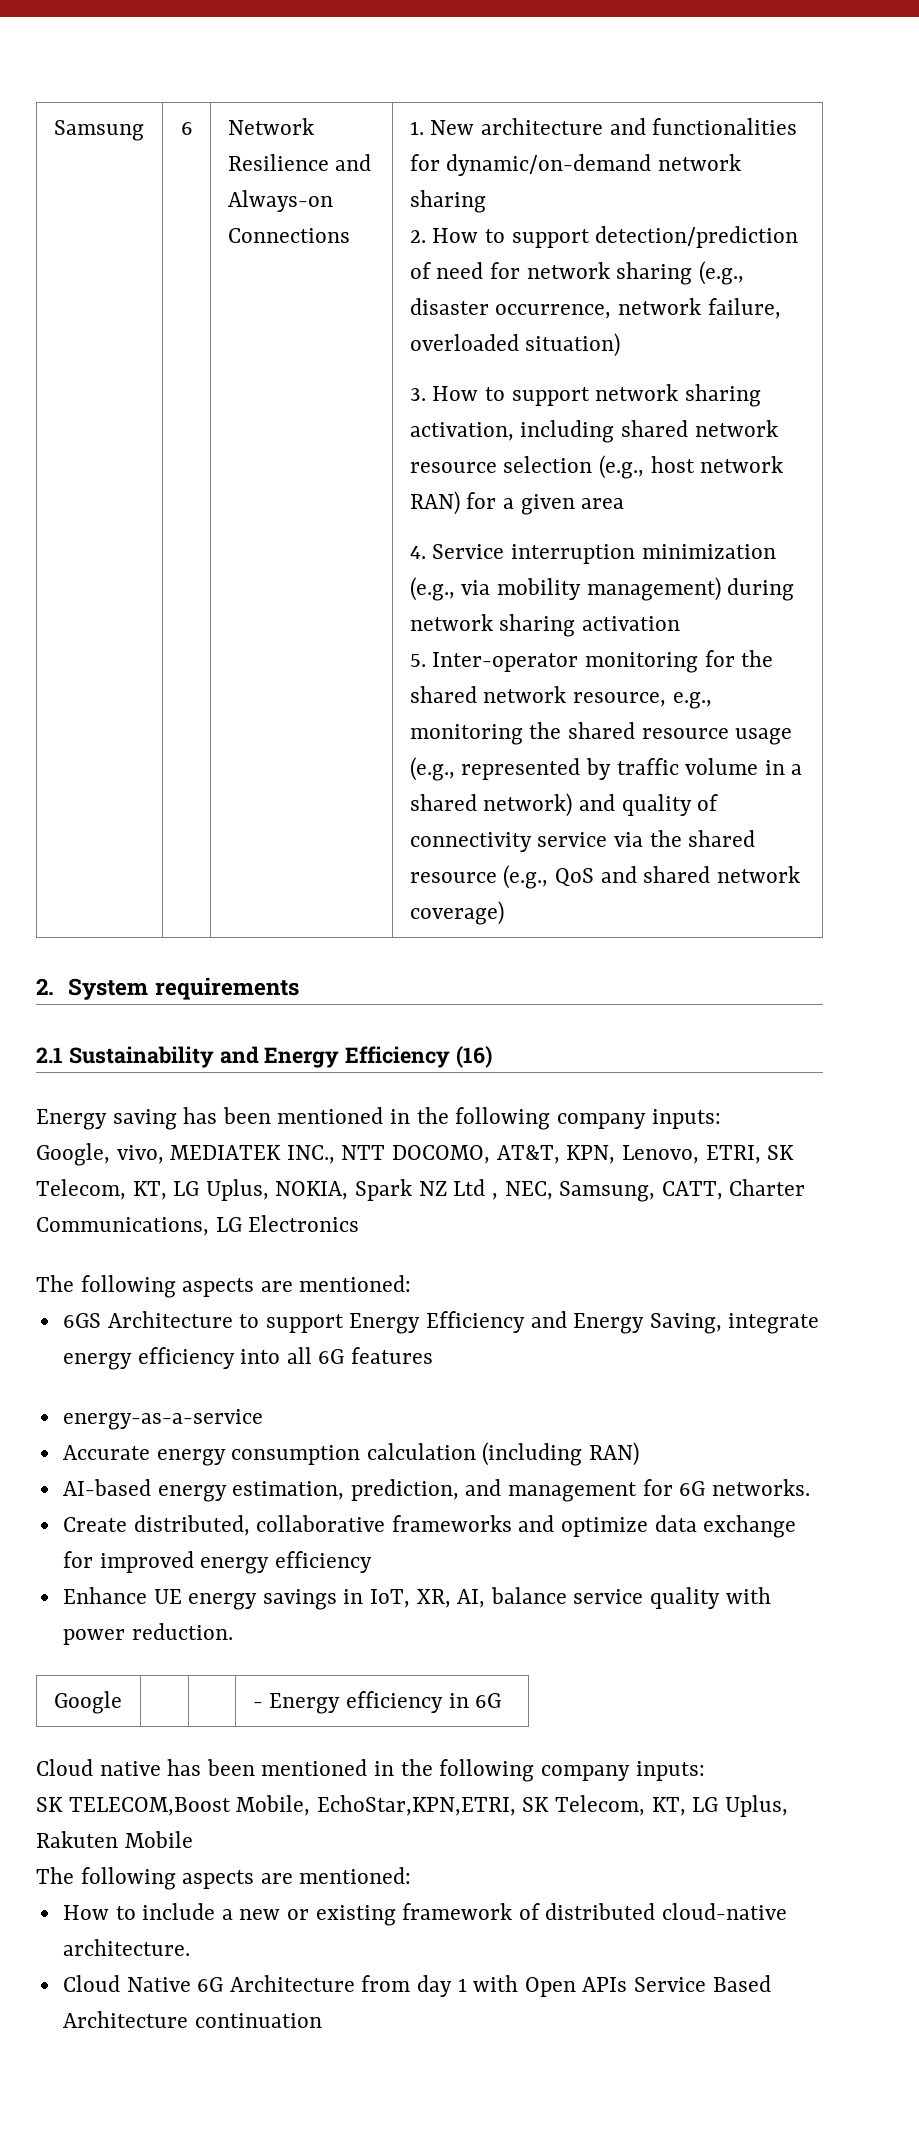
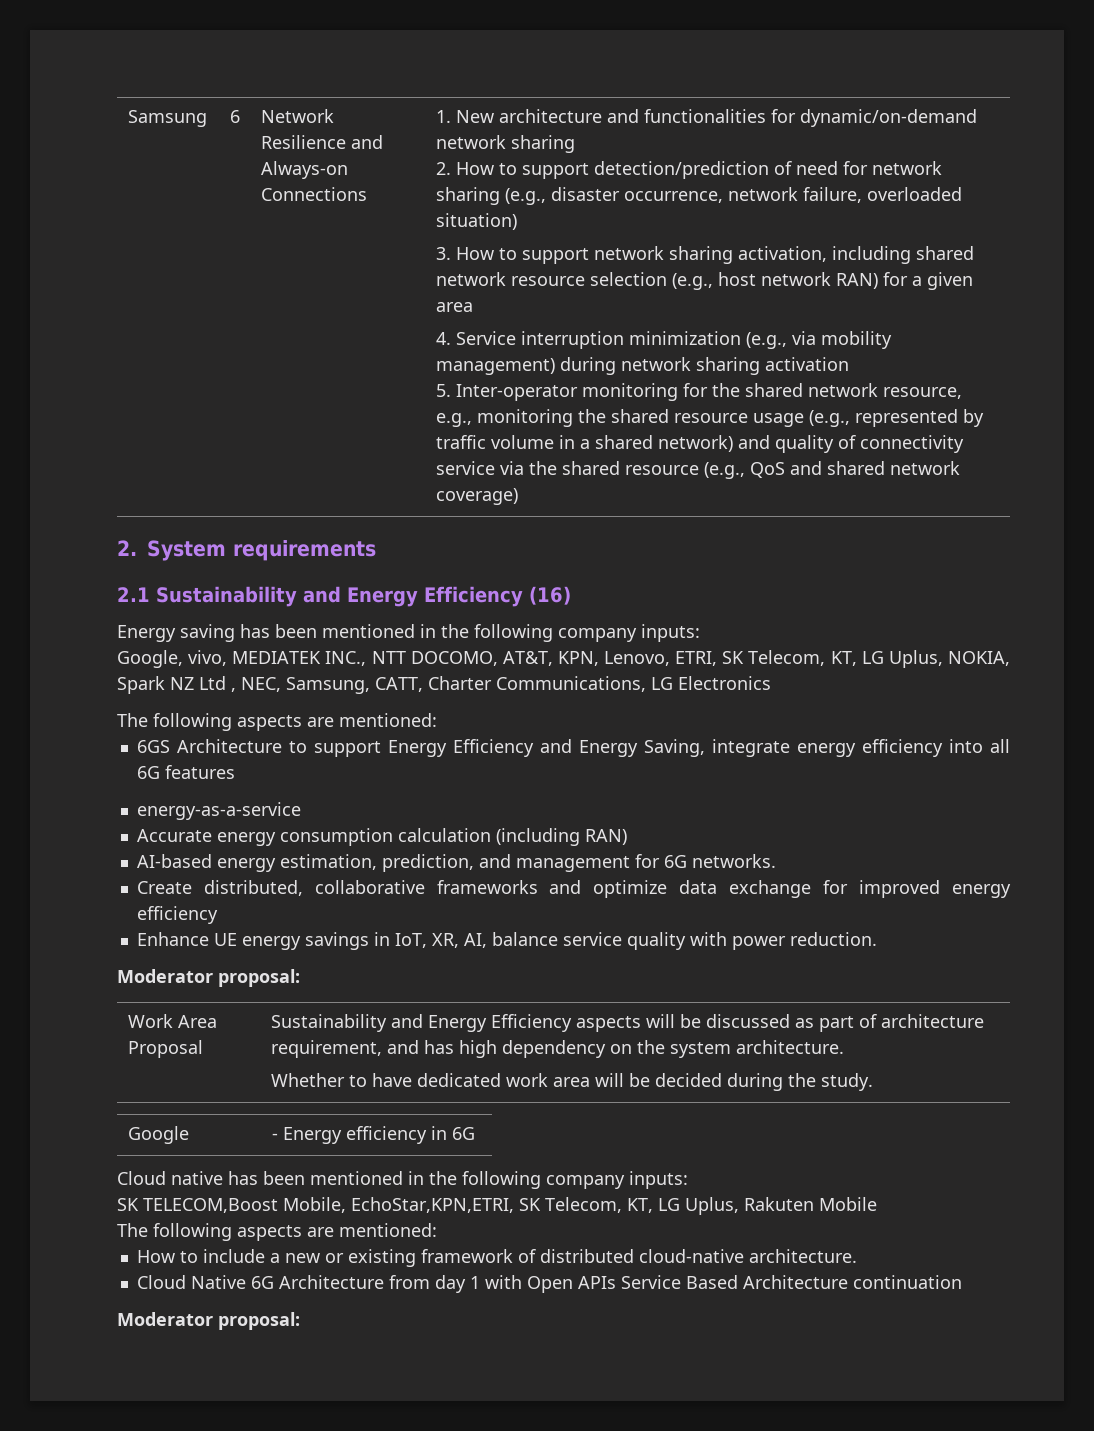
  Enhance UE energy savings in IoT, XR, AI, balance service quality with power reduction.
+ Moderator proposal:
+ Work Area Proposal | Sustainability and Energy Efficiency aspects will be discussed as part of architecture requirement, and has high dependency on the system architecture.
+ Whether to have dedicated work area will be decided during the study.
  Cloud Native 6G Architecture from day 1 with Open APIs Service Based Architecture continuation
+ Moderator proposal:

